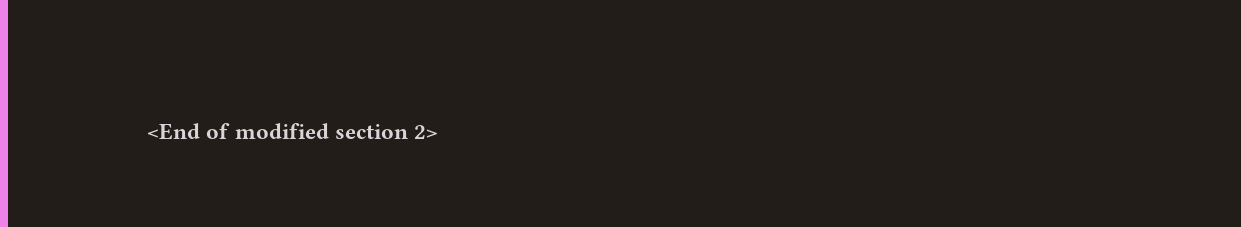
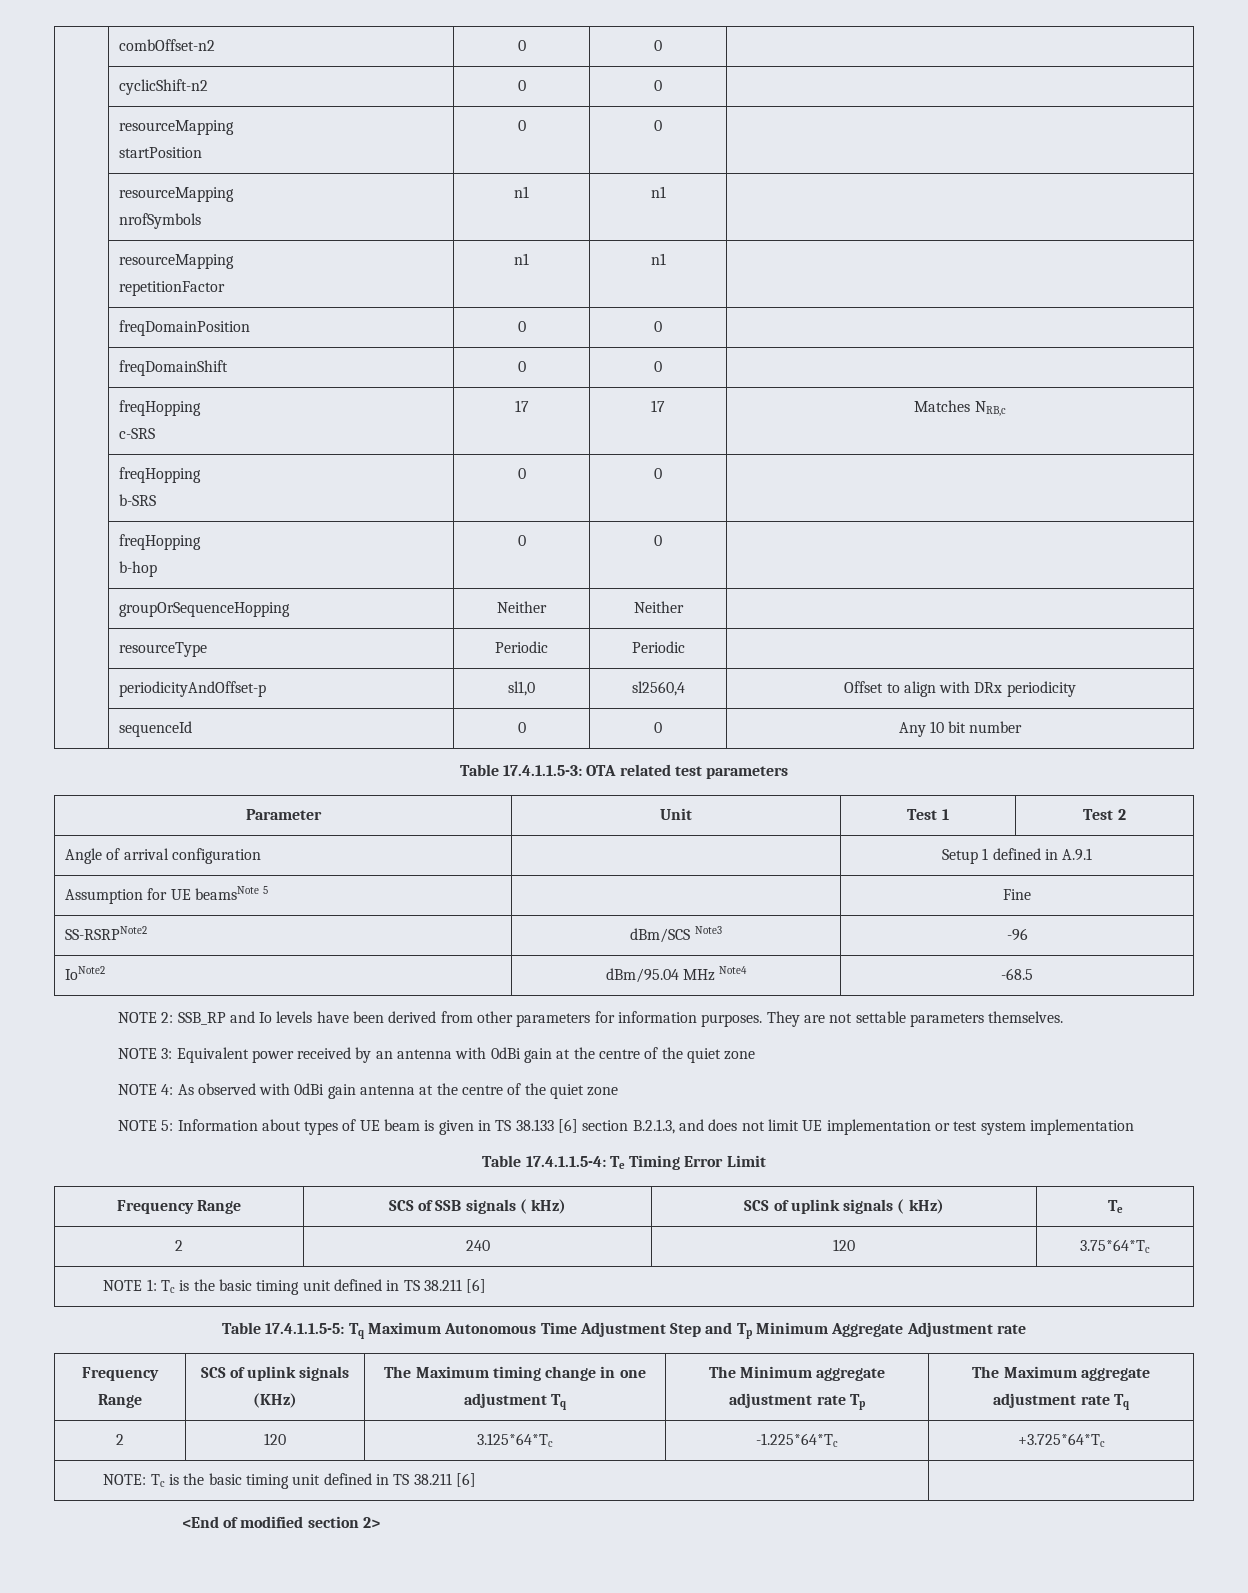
+ | combOffset-n2 | 0 | 0 |
+ | cyclicShift-n2 | 0 | 0 |
+ | resourceMapping
+ startPosition | 0 | 0 |
+ | resourceMapping
+ nrofSymbols | n1 | n1 |
+ | resourceMapping
+ repetitionFactor | n1 | n1 |
+ | freqDomainPosition | 0 | 0 |
+ | freqDomainShift | 0 | 0 |
+ | freqHopping
+ c-SRS | 17 | 17 | Matches NRB,c
+ | freqHopping
+ b-SRS | 0 | 0 |
+ | freqHopping
+ b-hop | 0 | 0 |
+ | groupOrSequenceHopping | Neither | Neither |
+ | resourceType | Periodic | Periodic |
+ | periodicityAndOffset-p | sl1,0 | sl2560,4 | Offset to align with DRx periodicity
+ | sequenceId | 0 | 0 | Any 10 bit number
+ Table 17.4.1.1.5-3: OTA related test parameters
+ Parameter | Unit | Test 1 | Test 2
+ Angle of arrival configuration | | Setup 1 defined in A.9.1
+ Assumption for UE beamsNote 5 | | Fine
+ SS-RSRPNote2 | dBm/SCS Note3 | -96
+ IoNote2 | dBm/95.04 MHz Note4 | -68.5
+ NOTE 2: SSB_RP and Io levels have been derived from other parameters for information purposes. They are not settable parameters themselves.
+ NOTE 3: Equivalent power received by an antenna with 0dBi gain at the centre of the quiet zone
+ NOTE 4: As observed with 0dBi gain antenna at the centre of the quiet zone
+ NOTE 5: Information about types of UE beam is given in TS 38.133 [6] section B.2.1.3, and does not limit UE implementation or test system implementation
+ Table 17.4.1.1.5-4: Te Timing Error Limit
+ Frequency Range | SCS of SSB signals ( kHz) | SCS of uplink signals ( kHz) | Te
+ 2 | 240 | 120 | 3.75*64*Tc
+ NOTE 1: Tc is the basic timing unit defined in TS 38.211 [6]
+ Table 17.4.1.1.5-5: Tq Maximum Autonomous Time Adjustment Step and Tp Minimum Aggregate Adjustment rate
+ Frequency Range | SCS of uplink signals (KHz) | The Maximum timing change in one adjustment Tq | The Minimum aggregate adjustment rate Tp | The Maximum aggregate adjustment rate Tq
+ 2 | 120 | 3.125*64*Tc | -1.225*64*Tc | +3.725*64*Tc
+ NOTE: Tc is the basic timing unit defined in TS 38.211 [6] |

